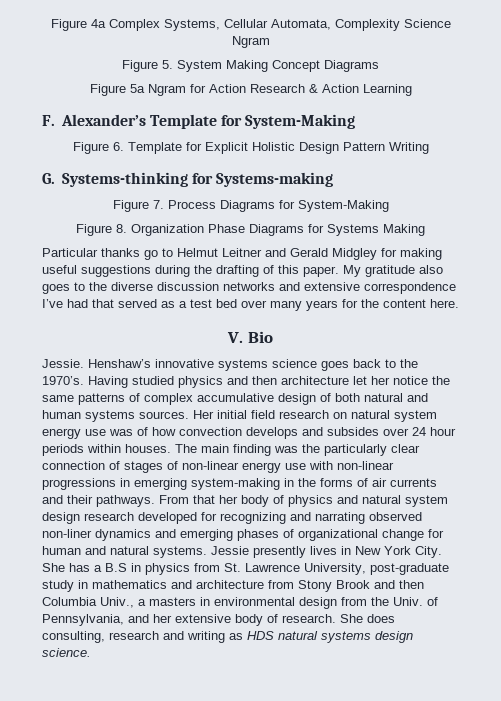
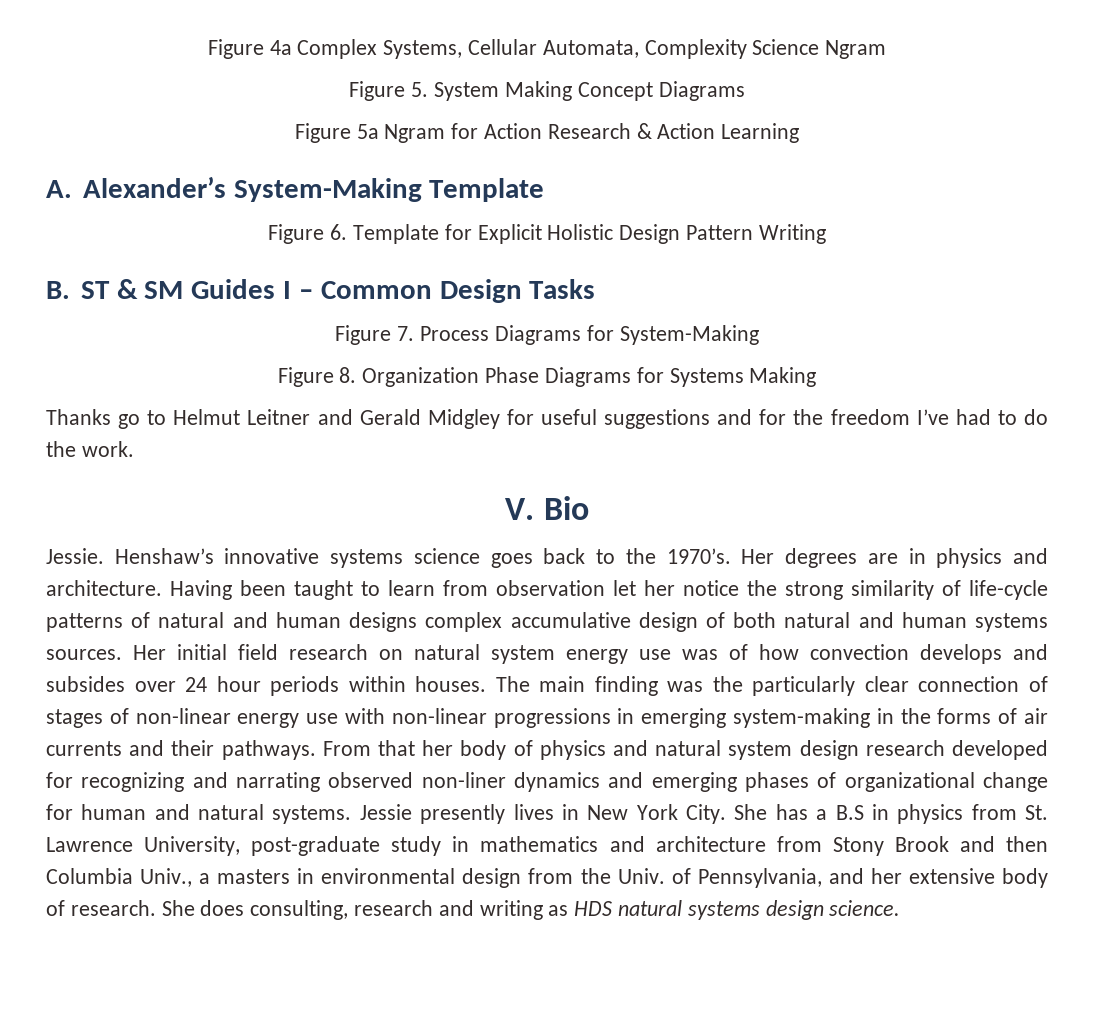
- F. Alexander’s Template for System-Making
+ A. Alexander’s System-Making Template
- G. Systems-thinking for Systems-making
+ B. ST & SM Guides I – Common Design Tasks
- Particular thanks go to Helmut Leitner and Gerald Midgley for making useful suggestions during the drafting of this paper. My gratitude also goes to the diverse discussion networks and extensive correspondence I’ve had that served as a test bed over many years for the content here.
+ Thanks go to Helmut Leitner and Gerald Midgley for useful suggestions and for the freedom I’ve had to do the work.
- Having studied physics and then architecture let her notice the same patterns of complex accumulative design of both natural and human systems sources.
+ Her degrees are in physics and architecture. Having been taught to learn from observation let her notice the strong similarity of life-cycle patterns of natural and human designs complex accumulative design of both natural and human systems sources.

